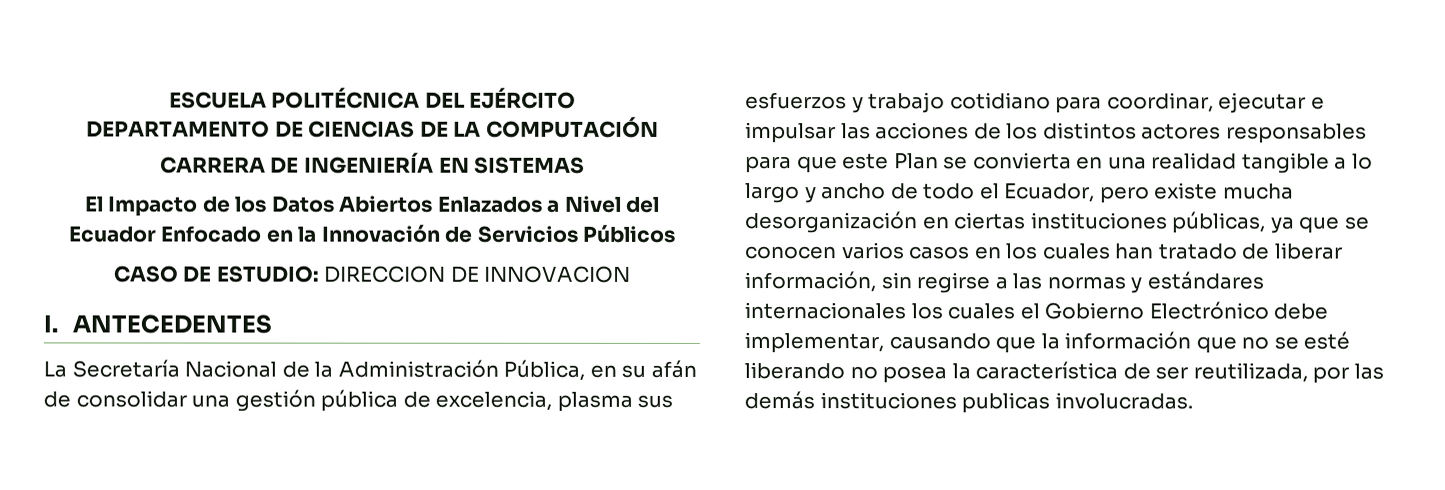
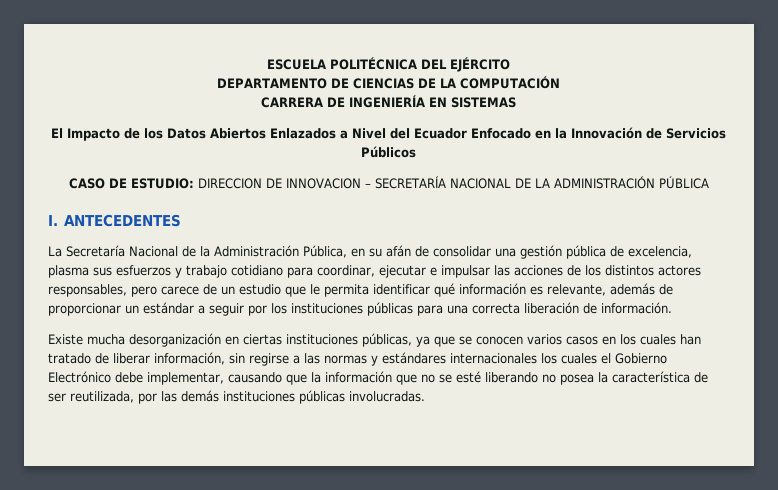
- CASO DE ESTUDIO: DIRECCION DE INNOVACION
+ CASO DE ESTUDIO: DIRECCION DE INNOVACION – SECRETARÍA NACIONAL DE LA ADMINISTRACIÓN PÚBLICA
- La Secretaría Nacional de la Administración Pública, en su afán de consolidar una gestión pública de excelencia, plasma sus esfuerzos y trabajo cotidiano para coordinar, ejecutar e impulsar las acciones de los distintos actores responsables para que este Plan se convierta en una realidad tangible a lo largo y ancho de todo el Ecuador, pero existe mucha desorganización en ciertas instituciones públicas, ya que se conocen varios casos en los cuales han tratado de liberar información, sin regirse a las normas y estándares internacionales los cuales el Gobierno Electrónico debe implementar, causando que la información que no se esté liberando no posea la característica de ser reutilizada, por las demás instituciones publicas involucradas.
+ La Secretaría Nacional de la Administración Pública, en su afán de consolidar una gestión pública de excelencia, plasma sus esfuerzos y trabajo cotidiano para coordinar, ejecutar e impulsar las acciones de los distintos actores responsables, pero carece de un estudio que le permita identificar qué información es relevante, además de proporcionar un estándar a seguir por los instituciones públicas para una correcta liberación de información.
+ Existe mucha desorganización en ciertas instituciones públicas, ya que se conocen varios casos en los cuales han tratado de liberar información, sin regirse a las normas y estándares internacionales los cuales el Gobierno Electrónico debe implementar, causando que la información que no se esté liberando no posea la característica de ser reutilizada, por las demás instituciones públicas involucradas.

